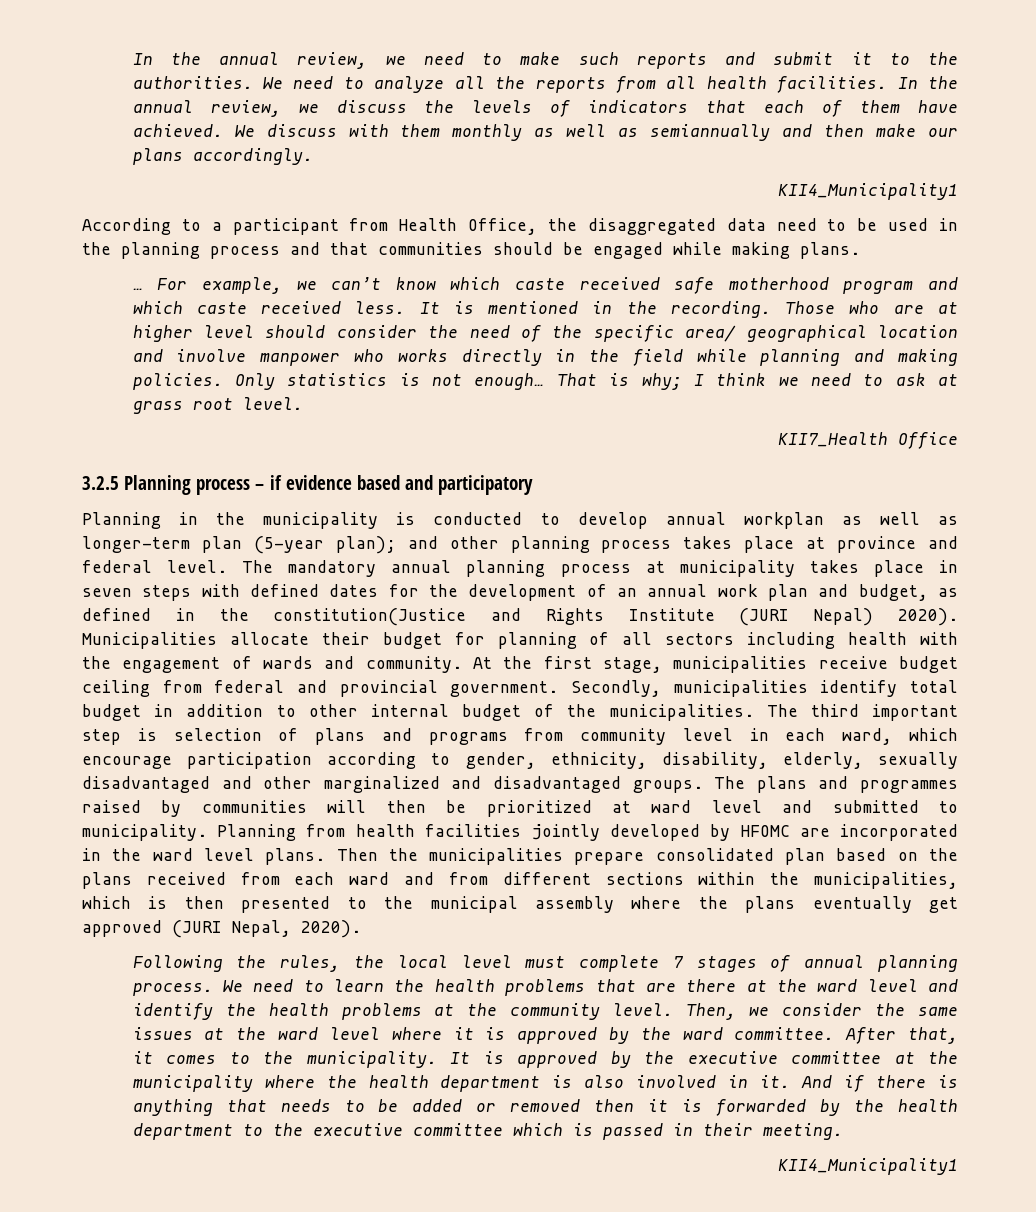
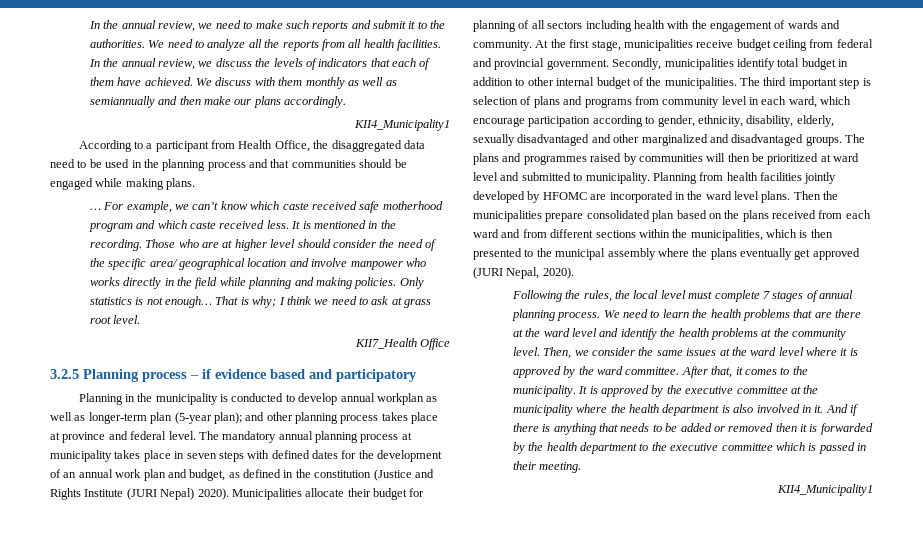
- The mandatory annual planning process at municipality takes place in seven steps with defined dates for the development of an annual work plan and budget, as defined in the constitution(Justice and Rights Institute (JURI Nepal) 2020).
+ The mandatory annual planning process at municipality takes place in seven steps with defined dates for the development of an annual work plan and budget, as defined in the constitution (Justice and Rights Institute (JURI Nepal) 2020).

